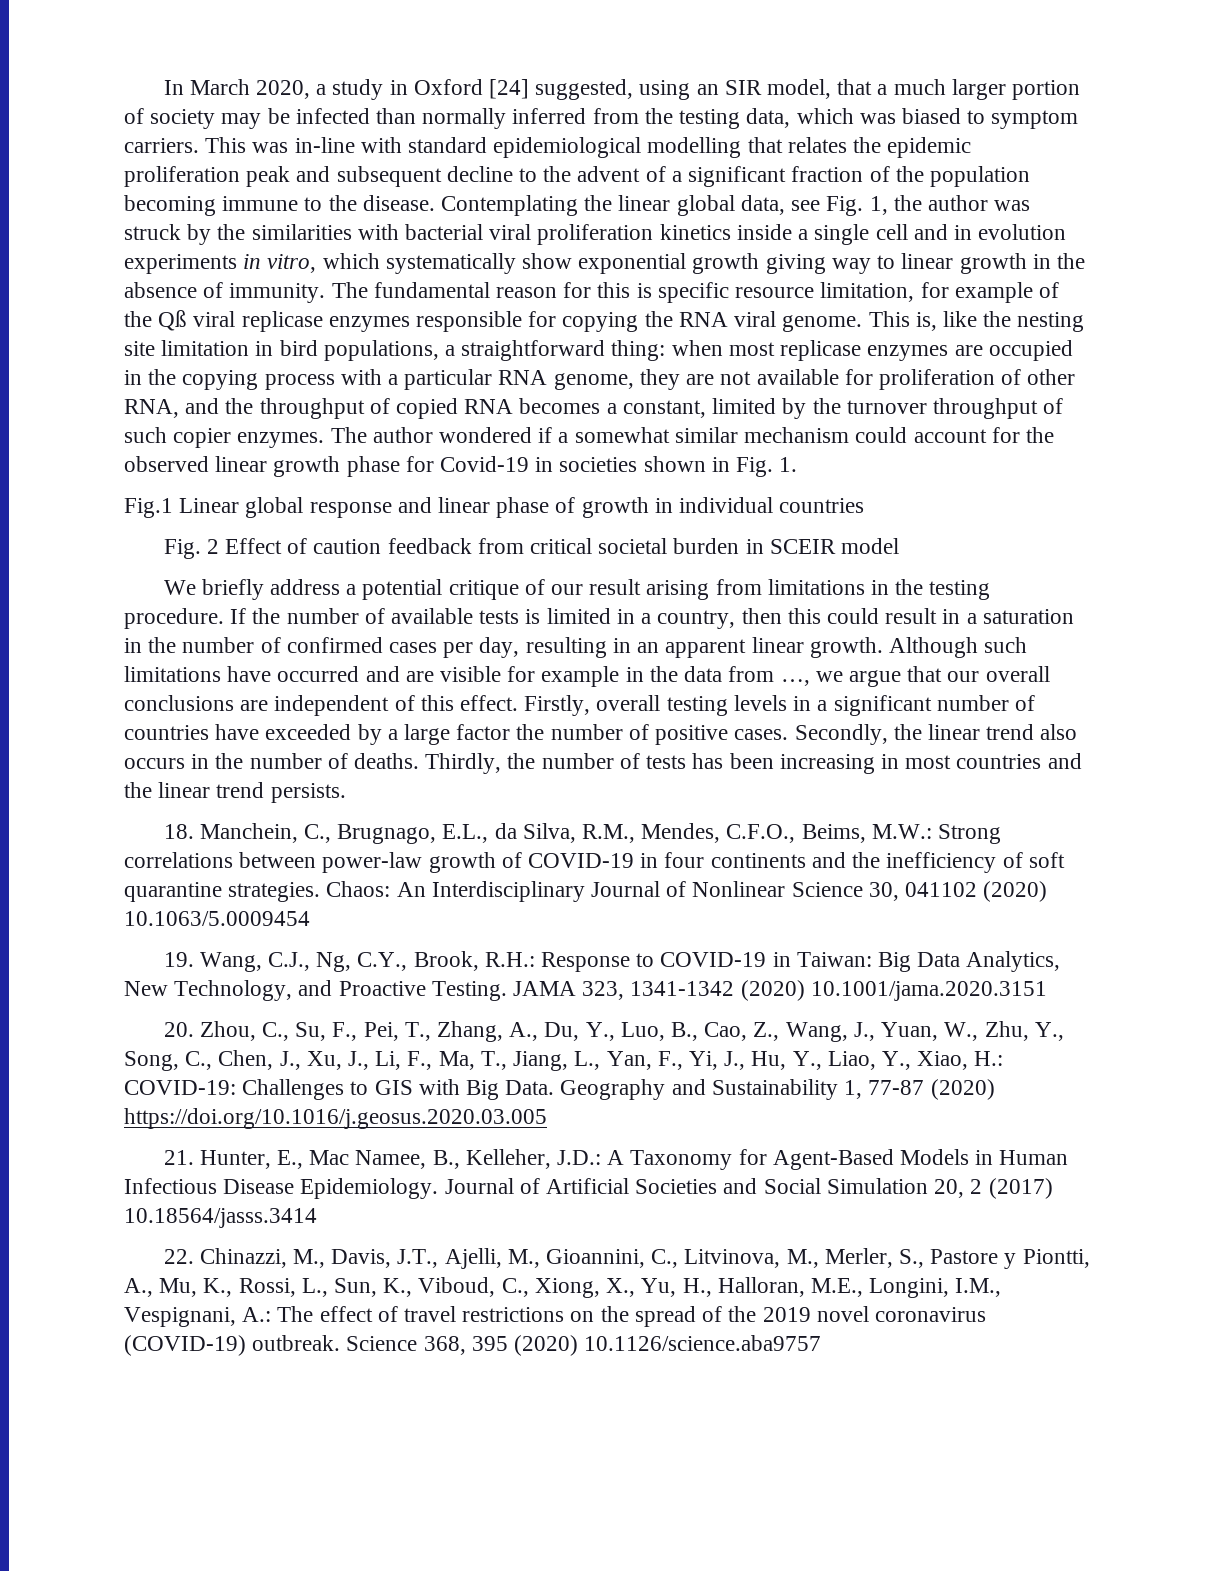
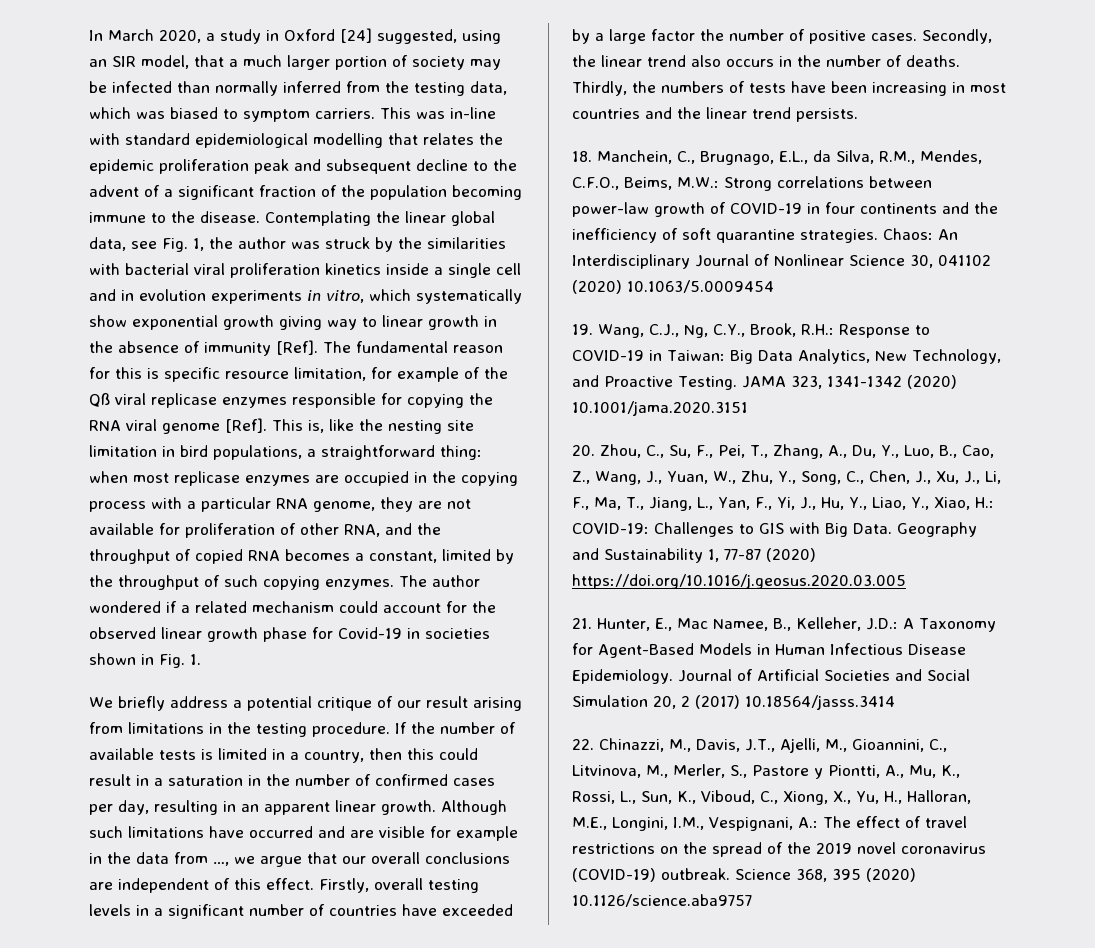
- Contemplating the linear global data, see Fig. 1, the author was struck by the similarities with bacterial viral proliferation kinetics inside a single cell and in evolution experiments in vitro, which systematically show exponential growth giving way to linear growth in the absence of immunity.
+ Contemplating the linear global data, see Fig. 1, the author was struck by the similarities with bacterial viral proliferation kinetics inside a single cell and in evolution experiments in vitro, which systematically show exponential growth giving way to linear growth in the absence of immunity [Ref].
- The fundamental reason for this is specific resource limitation, for example of the Qß viral replicase enzymes responsible for copying the RNA viral genome.
+ The fundamental reason for this is specific resource limitation, for example of the Qß viral replicase enzymes responsible for copying the RNA viral genome [Ref].
- This is, like the nesting site limitation in bird populations, a straightforward thing: when most replicase enzymes are occupied in the copying process with a particular RNA genome, they are not available for proliferation of other RNA, and the throughput of copied RNA becomes a constant, limited by the turnover throughput of such copier enzymes.
+ This is, like the nesting site limitation in bird populations, a straightforward thing: when most replicase enzymes are occupied in the copying process with a particular RNA genome, they are not available for proliferation of other RNA, and the throughput of copied RNA becomes a constant, limited by the throughput of such copying enzymes.
- The author wondered if a somewhat similar mechanism could account for the observed linear growth phase for Covid-19 in societies shown in Fig. 1.
+ The author wondered if a related mechanism could account for the observed linear growth phase for Covid-19 in societies shown in Fig. 1.
- Fig.1 Linear global response and linear phase of growth in individual countries
- Fig. 2 Effect of caution feedback from critical societal burden in SCEIR model
- Thirdly, the number of tests has been increasing in most countries and the linear trend persists.
+ Thirdly, the numbers of tests have been increasing in most countries and the linear trend persists.

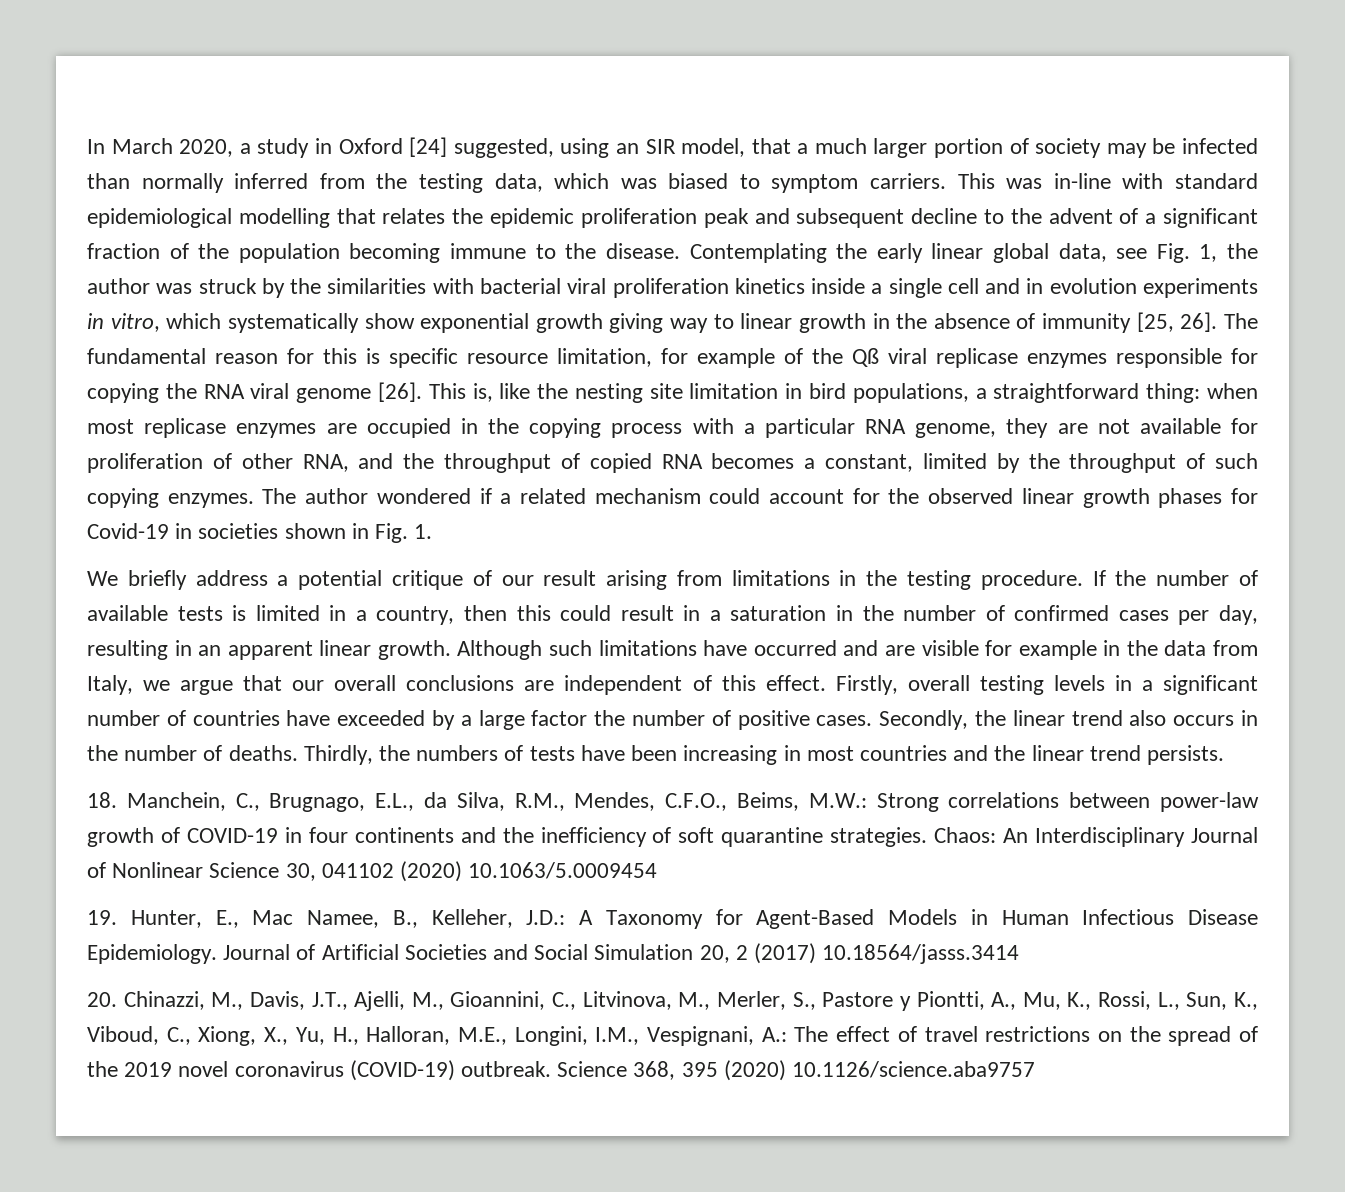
- Contemplating the linear global data, see Fig. 1, the author was struck by the similarities with bacterial viral proliferation kinetics inside a single cell and in evolution experiments in vitro, which systematically show exponential growth giving way to linear growth in the absence of immunity [Ref].
+ Contemplating the early linear global data, see Fig. 1, the author was struck by the similarities with bacterial viral proliferation kinetics inside a single cell and in evolution experiments in vitro, which systematically show exponential growth giving way to linear growth in the absence of immunity [25, 26].
- The fundamental reason for this is specific resource limitation, for example of the Qß viral replicase enzymes responsible for copying the RNA viral genome [Ref].
+ The fundamental reason for this is specific resource limitation, for example of the Qß viral replicase enzymes responsible for copying the RNA viral genome [26].
- The author wondered if a related mechanism could account for the observed linear growth phase for Covid-19 in societies shown in Fig. 1.
+ The author wondered if a related mechanism could account for the observed linear growth phases for Covid-19 in societies shown in Fig. 1.
- Although such limitations have occurred and are visible for example in the data from …, we argue that our overall conclusions are independent of this effect.
+ Although such limitations have occurred and are visible for example in the data from Italy, we argue that our overall conclusions are independent of this effect.
- 19. Wang, C.J., Ng, C.Y., Brook, R.H.: Response to COVID-19 in Taiwan: Big Data Analytics, New Technology, and Proactive Testing. JAMA 323, 1341-1342 (2020) 10.1001/jama.2020.3151
- 20. Zhou, C., Su, F., Pei, T., Zhang, A., Du, Y., Luo, B., Cao, Z., Wang, J., Yuan, W., Zhu, Y., Song, C., Chen, J., Xu, J., Li, F., Ma, T., Jiang, L., Yan, F., Yi, J., Hu, Y., Liao, Y., Xiao, H.: COVID-19: Challenges to GIS with Big Data. Geography and Sustainability 1, 77-87 (2020) https://doi.org/10.1016/j.geosus.2020.03.005
- 21. Hunter, E., Mac Namee, B., Kelleher, J.D.: A Taxonomy for Agent-Based Models in Human Infectious Disease Epidemiology.
+ 19. Hunter, E., Mac Namee, B., Kelleher, J.D.: A Taxonomy for Agent-Based Models in Human Infectious Disease Epidemiology.
- 22. Chinazzi, M., Davis, J.T., Ajelli, M., Gioannini, C., Litvinova, M., Merler, S., Pastore y Piontti, A., Mu, K., Rossi, L., Sun, K., Viboud, C., Xiong, X., Yu, H., Halloran, M.E., Longini, I.M., Vespignani, A.: The effect of travel restrictions on the spread of the 2019 novel coronavirus (COVID-19) outbreak.
+ 20. Chinazzi, M., Davis, J.T., Ajelli, M., Gioannini, C., Litvinova, M., Merler, S., Pastore y Piontti, A., Mu, K., Rossi, L., Sun, K., Viboud, C., Xiong, X., Yu, H., Halloran, M.E., Longini, I.M., Vespignani, A.: The effect of travel restrictions on the spread of the 2019 novel coronavirus (COVID-19) outbreak.

